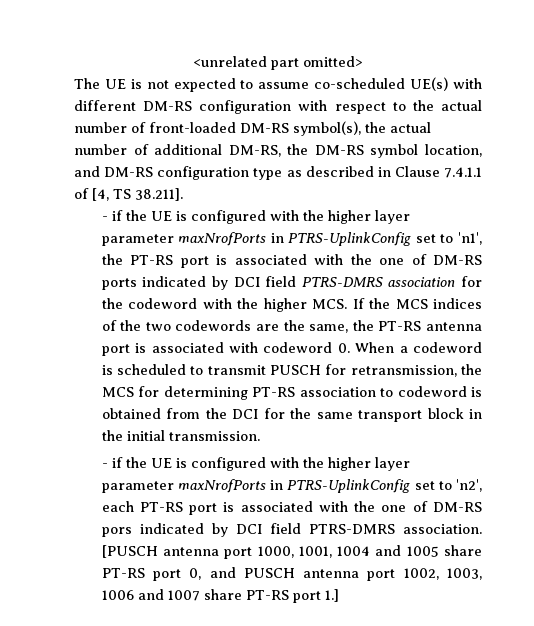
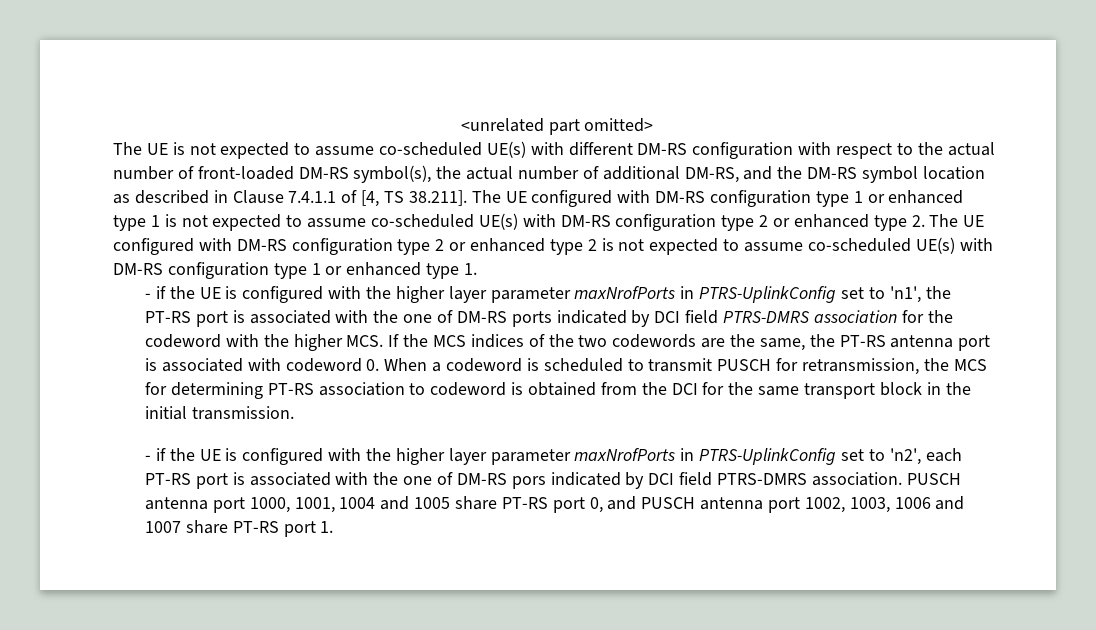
- The UE is not expected to assume co-scheduled UE(s) with different DM-RS configuration with respect to the actual number of front-loaded DM-RS symbol(s), the actual number of additional DM-RS, the DM-RS symbol location, and DM-RS configuration type as described in Clause 7.4.1.1 of [4, TS 38.211].
+ The UE is not expected to assume co-scheduled UE(s) with different DM-RS configuration with respect to the actual number of front-loaded DM-RS symbol(s), the actual number of additional DM-RS, and the DM-RS symbol location as described in Clause 7.4.1.1 of [4, TS 38.211]. The UE configured with DM-RS configuration type 1 or enhanced type 1 is not expected to assume co-scheduled UE(s) with DM-RS configuration type 2 or enhanced type 2. The UE configured with DM-RS configuration type 2 or enhanced type 2 is not expected to assume co-scheduled UE(s) with DM-RS configuration type 1 or enhanced type 1.
- [PUSCH antenna port 1000, 1001, 1004 and 1005 share PT-RS port 0, and PUSCH antenna port 1002, 1003, 1006 and 1007 share PT-RS port 1.]
+ PUSCH antenna port 1000, 1001, 1004 and 1005 share PT-RS port 0, and PUSCH antenna port 1002, 1003, 1006 and 1007 share PT-RS port 1.

